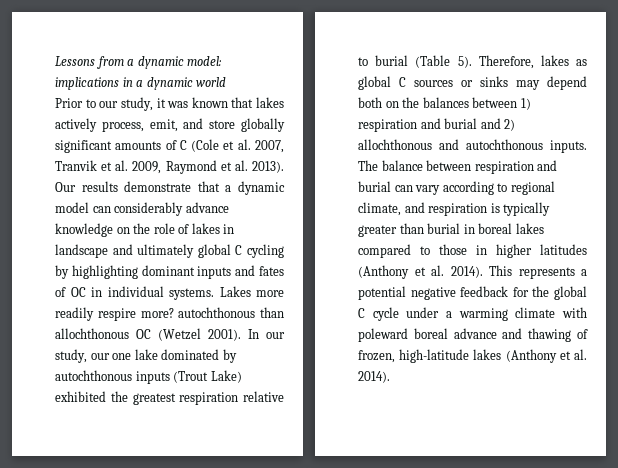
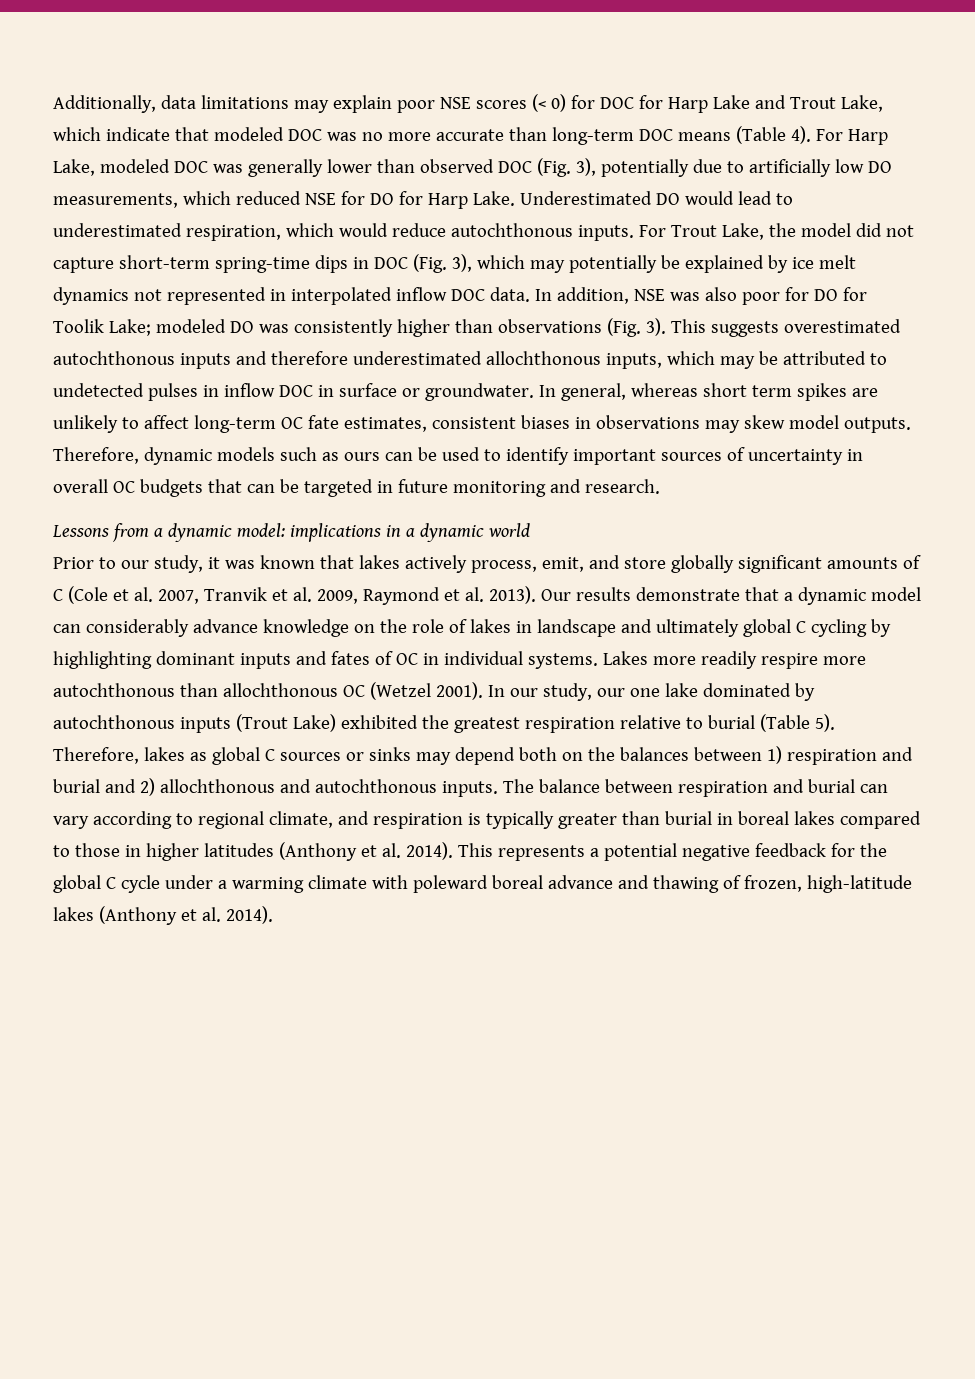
+ Additionally, data limitations may explain poor NSE scores (< 0) for DOC for Harp Lake and Trout Lake, which indicate that modeled DOC was no more accurate than long-term DOC means (Table 4). For Harp Lake, modeled DOC was generally lower than observed DOC (Fig. 3), potentially due to artificially low DO measurements, which reduced NSE for DO for Harp Lake. Underestimated DO would lead to underestimated respiration, which would reduce autochthonous inputs. For Trout Lake, the model did not capture short-term spring-time dips in DOC (Fig. 3), which may potentially be explained by ice melt dynamics not represented in interpolated inflow DOC data. In addition, NSE was also poor for DO for Toolik Lake; modeled DO was consistently higher than observations (Fig. 3). This suggests overestimated autochthonous inputs and therefore underestimated allochthonous inputs, which may be attributed to undetected pulses in inflow DOC in surface or groundwater. In general, whereas short term spikes are unlikely to affect long-term OC fate estimates, consistent biases in observations may skew model outputs. Therefore, dynamic models such as ours can be used to identify important sources of uncertainty in overall OC budgets that can be targeted in future monitoring and research.
- Lakes more readily respire more? autochthonous than allochthonous OC (Wetzel 2001).
+ Lakes more readily respire more autochthonous than allochthonous OC (Wetzel 2001).

